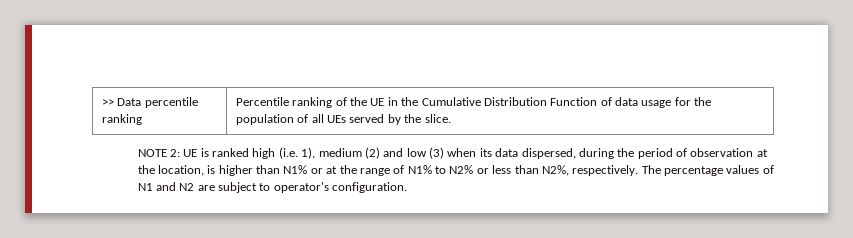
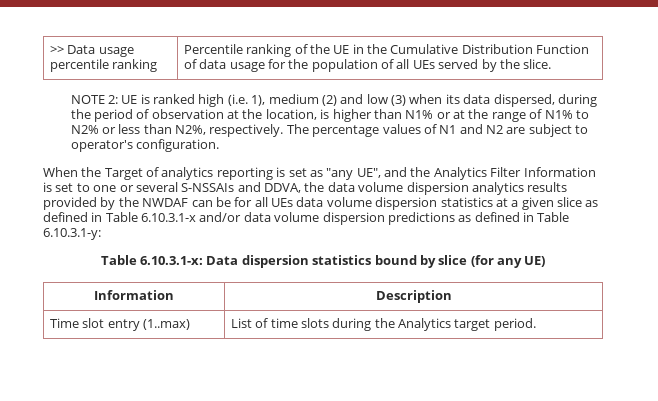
- >> Data percentile ranking | Percentile ranking of the UE in the Cumulative Distribution Function of data usage for the population of all UEs served by the slice.
+ >> Data usage percentile ranking | Percentile ranking of the UE in the Cumulative Distribution Function of data usage for the population of all UEs served by the slice.
+ When the Target of analytics reporting is set as "any UE", and the Analytics Filter Information is set to one or several S-NSSAIs and DDVA, the data volume dispersion analytics results provided by the NWDAF can be for all UEs data volume dispersion statistics at a given slice as defined in Table 6.10.3.1-x and/or data volume dispersion predictions as defined in Table 6.10.3.1-y:
+ Table 6.10.3.1-x: Data dispersion statistics bound by slice (for any UE)
+ Information | Description
+ Time slot entry (1..max) | List of time slots during the Analytics target period.

